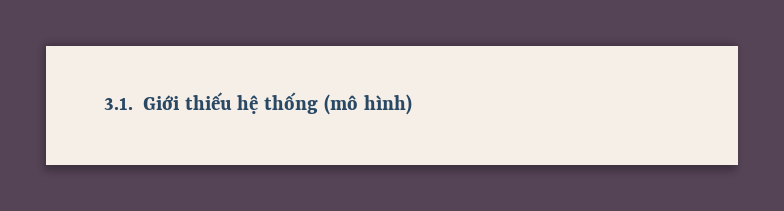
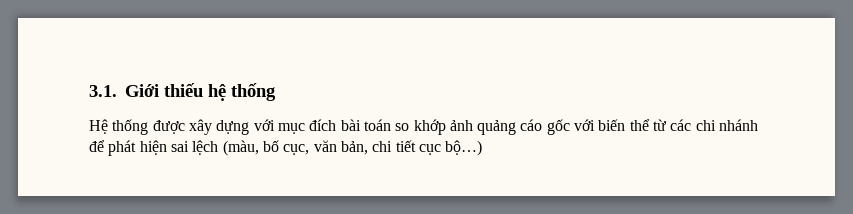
- 3.1. Giới thiếu hệ thống (mô hình)
+ 3.1. Giới thiếu hệ thống
+ Hệ thống được xây dựng với mục đích bài toán so khớp ảnh quảng cáo gốc với biến thể từ các chi nhánh để phát hiện sai lệch (màu, bố cục, văn bản, chi tiết cục bộ…)

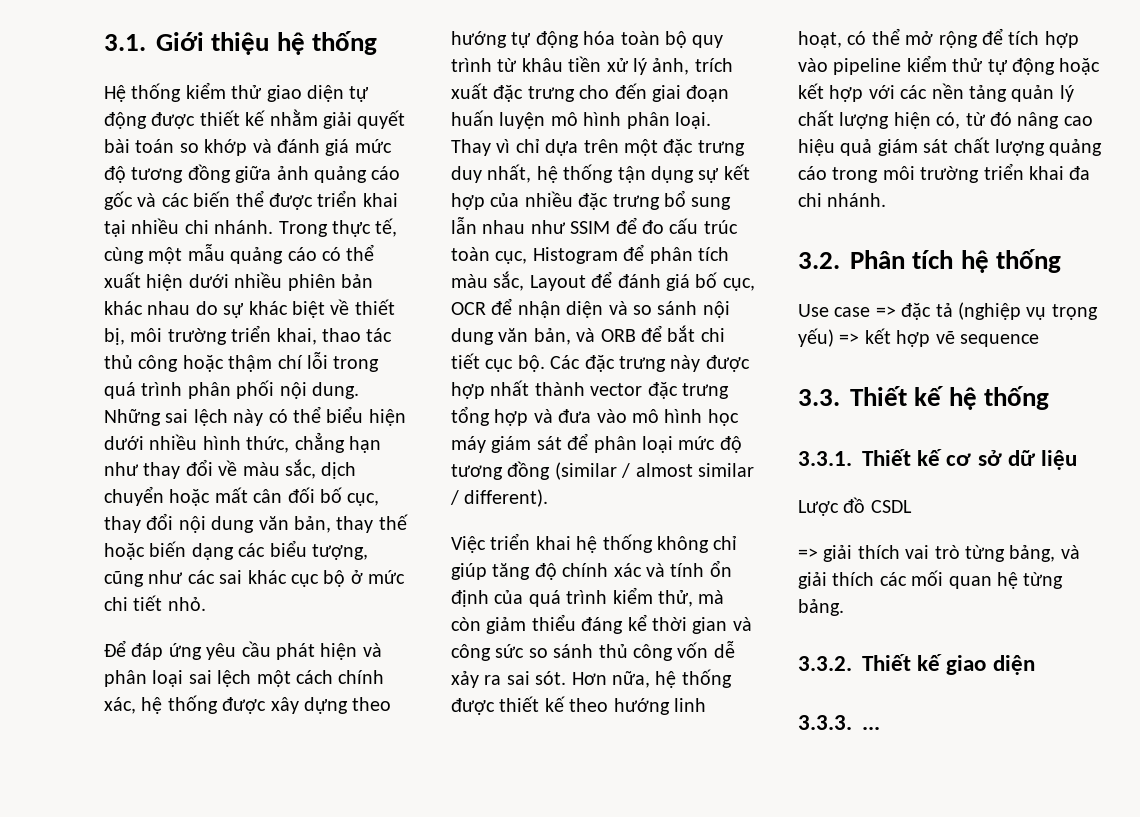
- 3.1. Giới thiếu hệ thống
+ 3.1. Giới thiệu hệ thống
- Hệ thống được xây dựng với mục đích bài toán so khớp ảnh quảng cáo gốc với biến thể từ các chi nhánh để phát hiện sai lệch (màu, bố cục, văn bản, chi tiết cục bộ…)
+ Hệ thống kiểm thử giao diện tự động được thiết kế nhằm giải quyết bài toán so khớp và đánh giá mức độ tương đồng giữa ảnh quảng cáo gốc và các biến thể được triển khai tại nhiều chi nhánh. Trong thực tế, cùng một mẫu quảng cáo có thể xuất hiện dưới nhiều phiên bản khác nhau do sự khác biệt về thiết bị, môi trường triển khai, thao tác thủ công hoặc thậm chí lỗi trong quá trình phân phối nội dung. Những sai lệch này có thể biểu hiện dưới nhiều hình thức, chẳng hạn như thay đổi về màu sắc, dịch chuyển hoặc mất cân đối bố cục, thay đổi nội dung văn bản, thay thế hoặc biến dạng các biểu tượng, cũng như các sai khác cục bộ ở mức chi tiết nhỏ.
+ Để đáp ứng yêu cầu phát hiện và phân loại sai lệch một cách chính xác, hệ thống được xây dựng theo hướng tự động hóa toàn bộ quy trình từ khâu tiền xử lý ảnh, trích xuất đặc trưng cho đến giai đoạn huấn luyện mô hình phân loại. Thay vì chỉ dựa trên một đặc trưng duy nhất, hệ thống tận dụng sự kết hợp của nhiều đặc trưng bổ sung lẫn nhau như SSIM để đo cấu trúc toàn cục, Histogram để phân tích màu sắc, Layout để đánh giá bố cục, OCR để nhận diện và so sánh nội dung văn bản, và ORB để bắt chi tiết cục bộ. Các đặc trưng này được hợp nhất thành vector đặc trưng tổng hợp và đưa vào mô hình học máy giám sát để phân loại mức độ tương đồng (similar / almost similar / different).
+ Việc triển khai hệ thống không chỉ giúp tăng độ chính xác và tính ổn định của quá trình kiểm thử, mà còn giảm thiểu đáng kể thời gian và công sức so sánh thủ công vốn dễ xảy ra sai sót. Hơn nữa, hệ thống được thiết kế theo hướng linh hoạt, có thể mở rộng để tích hợp vào pipeline kiểm thử tự động hoặc kết hợp với các nền tảng quản lý chất lượng hiện có, từ đó nâng cao hiệu quả giám sát chất lượng quảng cáo trong môi trường triển khai đa chi nhánh.
+ 3.2. Phân tích hệ thống
+ Use case => đặc tả (nghiệp vụ trọng yếu) => kết hợp vẽ sequence
+ 3.3. Thiết kế hệ thống
+ 3.3.1. Thiết kế cơ sở dữ liệu
+ Lược đồ CSDL
+ => giải thích vai trò từng bảng, và giải thích các mối quan hệ từng bảng.
+ 3.3.2. Thiết kế giao diện
+ 3.3.3. ...

